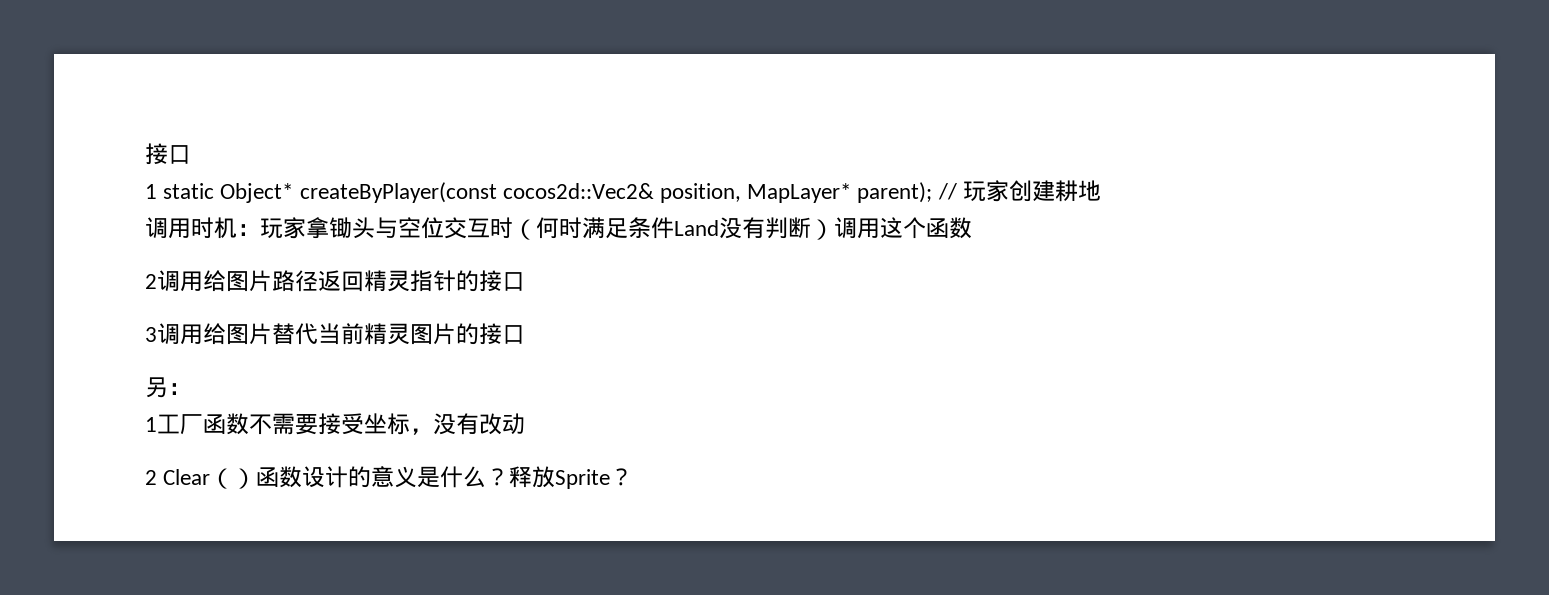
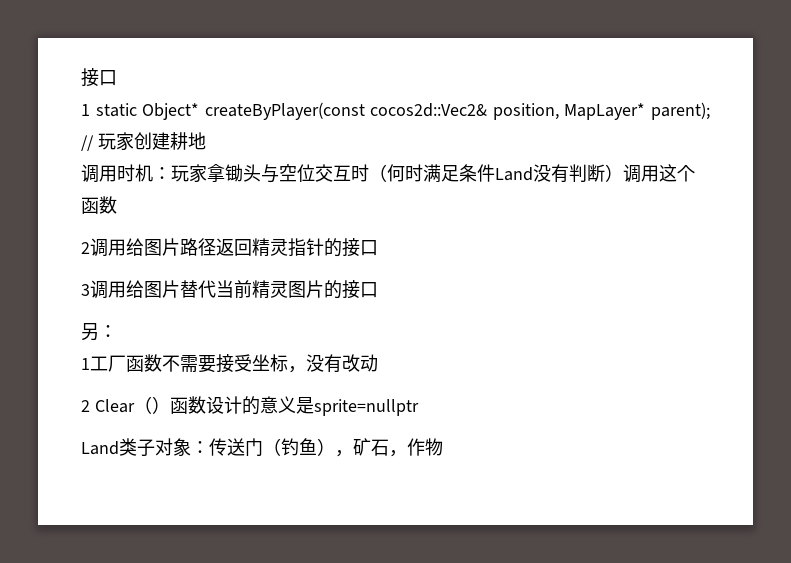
- 2 Clear（）函数设计的意义是什么？释放Sprite？
+ 2 Clear（）函数设计的意义是sprite=nullptr
+ Land类子对象：传送门（钓鱼），矿石，作物

